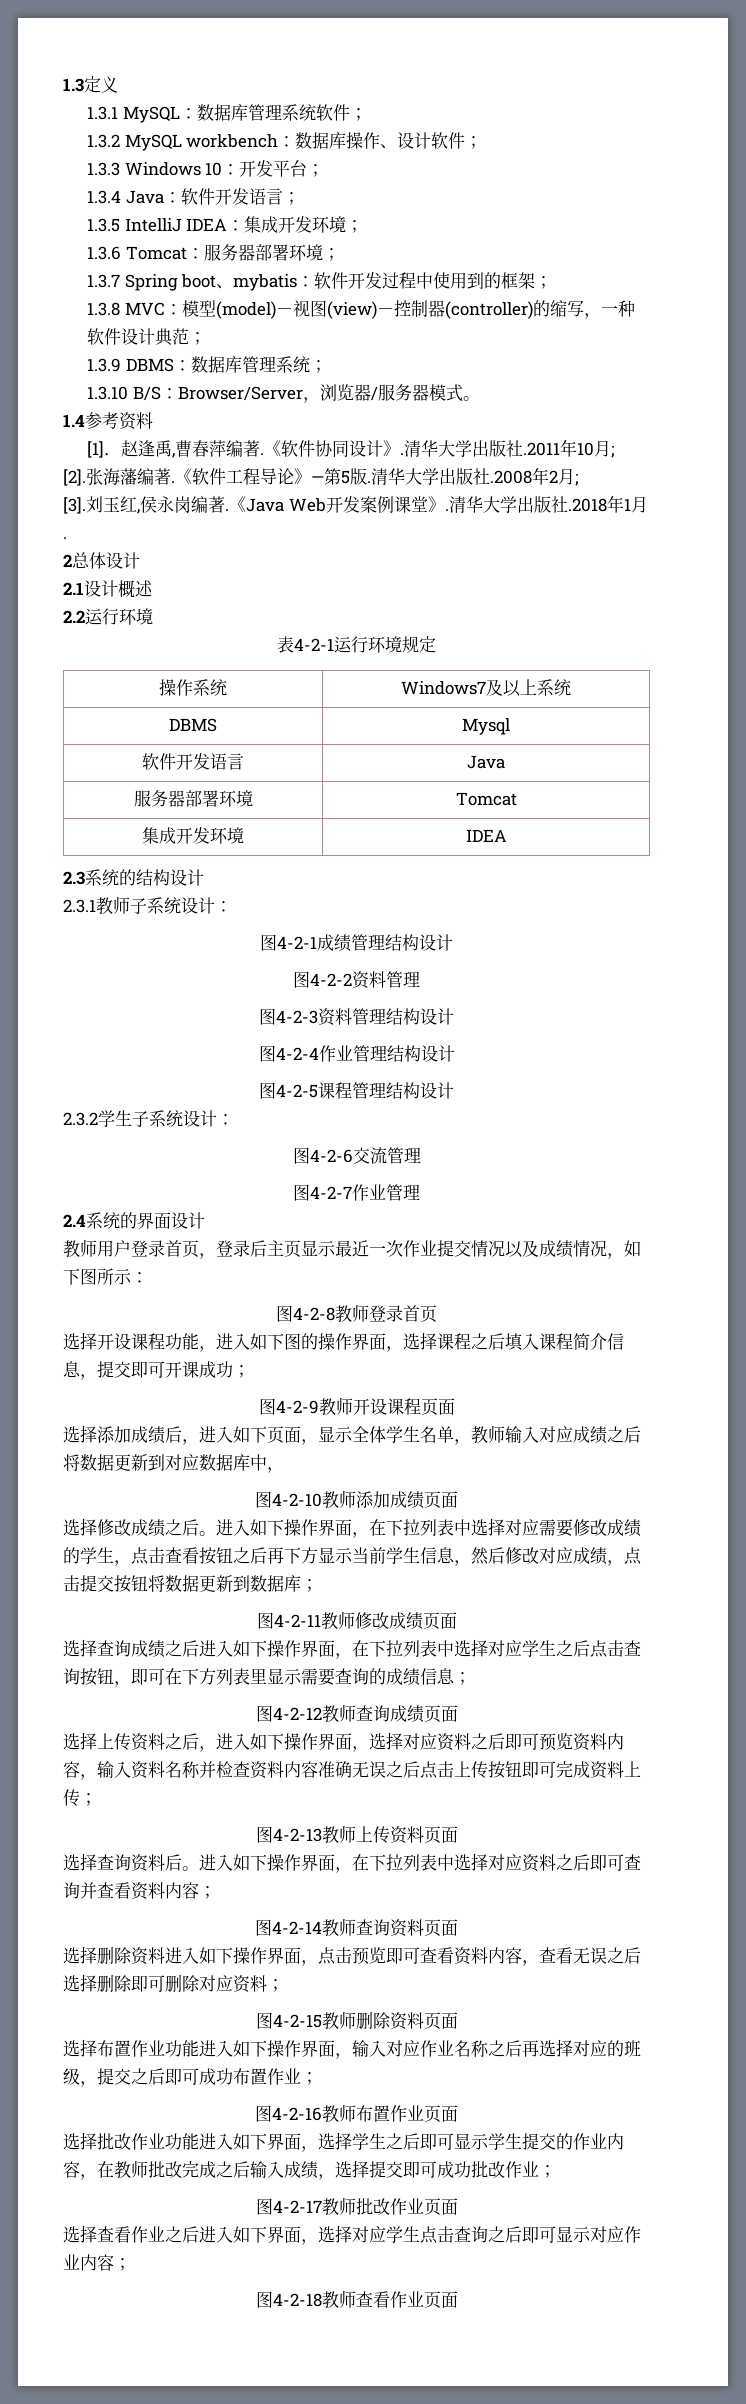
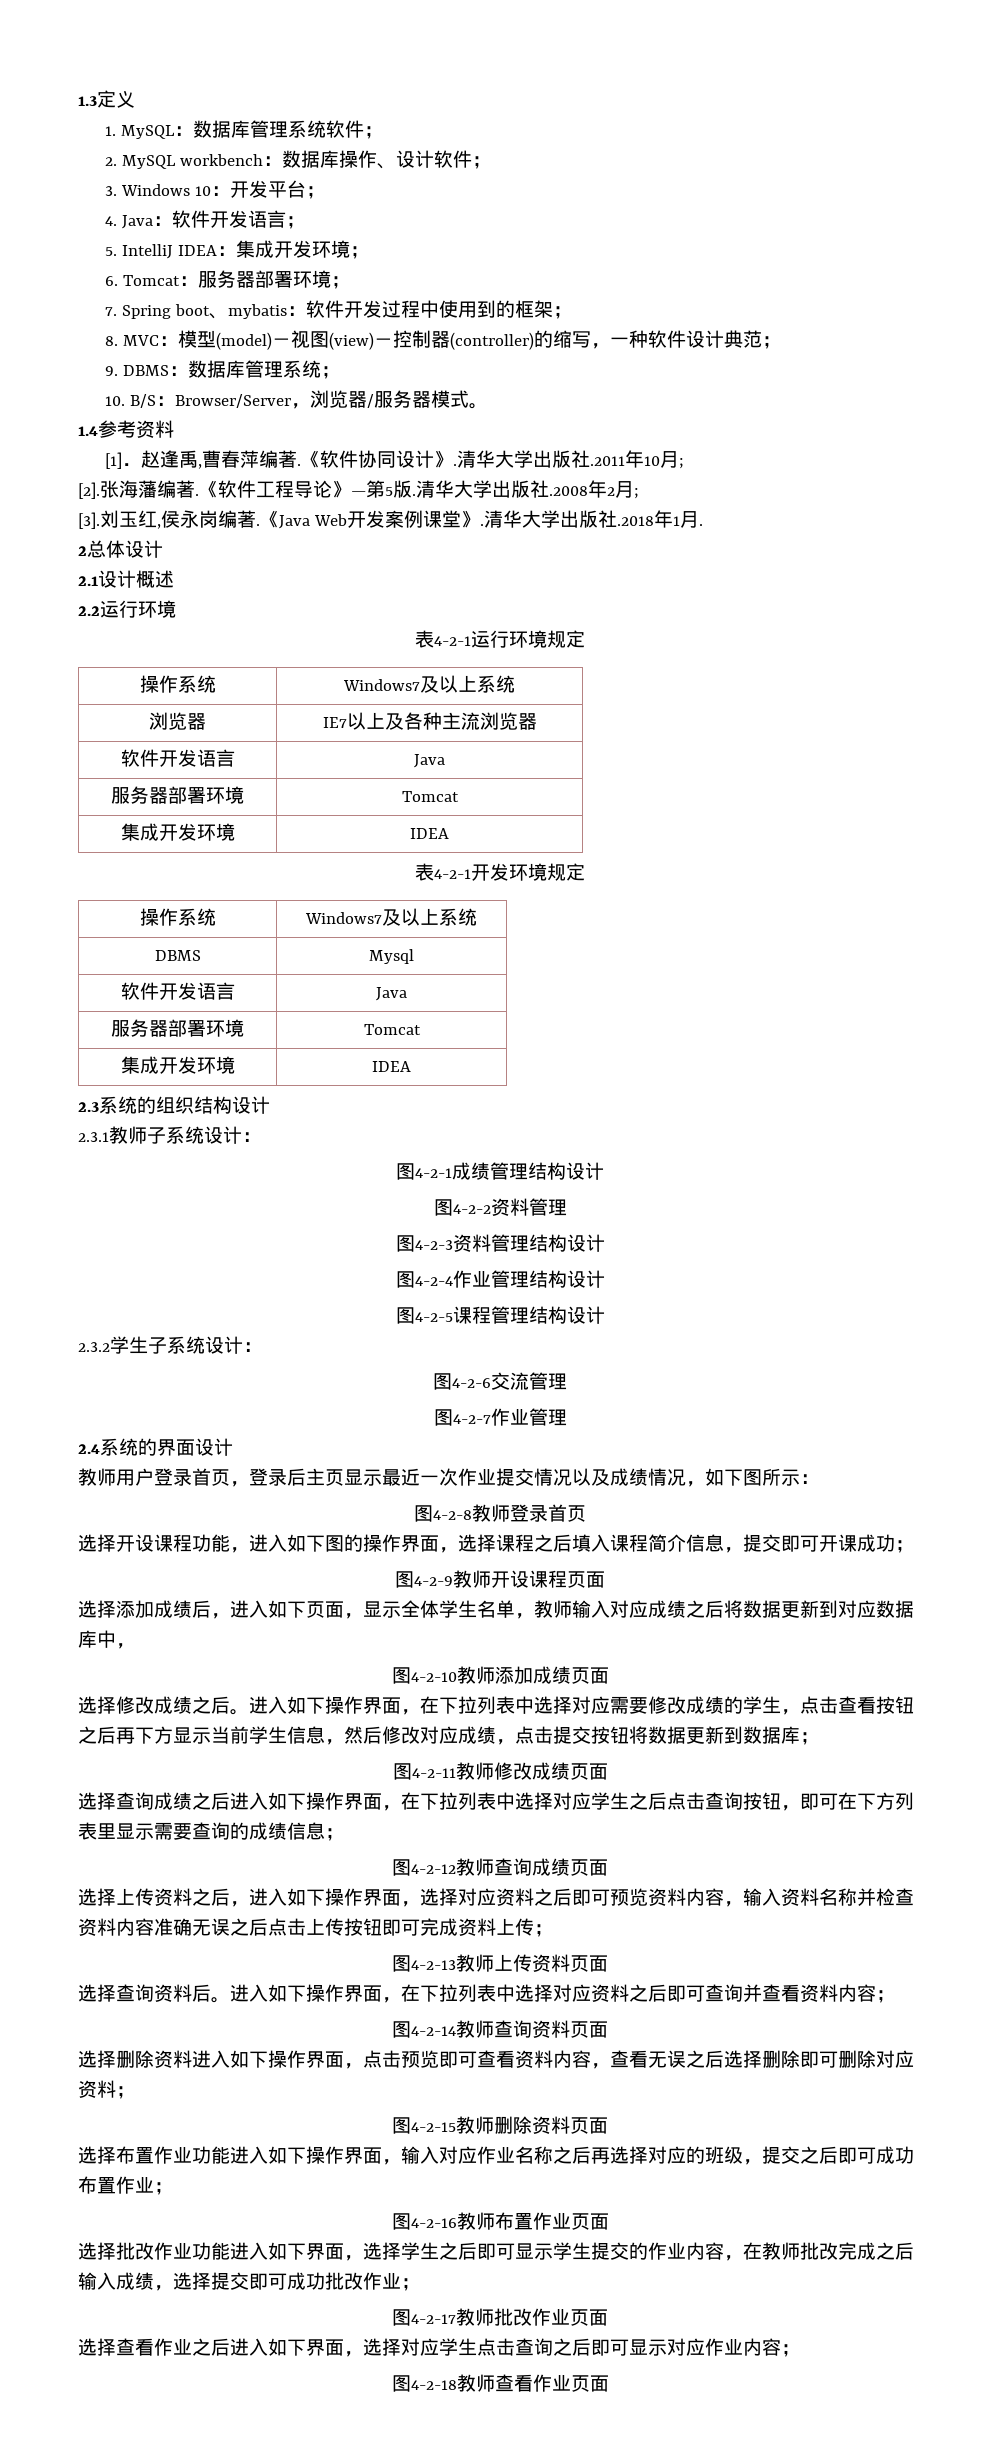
- 1.3.1 MySQL：数据库管理系统软件；
+ 1. MySQL：数据库管理系统软件；
- 1.3.2 MySQL workbench：数据库操作、设计软件；
+ 2. MySQL workbench：数据库操作、设计软件；
- 1.3.3 Windows 10：开发平台；
+ 3. Windows 10：开发平台；
- 1.3.4 Java：软件开发语言；
+ 4. Java：软件开发语言；
- 1.3.5 IntelliJ IDEA：集成开发环境；
+ 5. IntelliJ IDEA：集成开发环境；
- 1.3.6 Tomcat：服务器部署环境；
+ 6. Tomcat：服务器部署环境；
- 1.3.7 Spring boot、mybatis：软件开发过程中使用到的框架；
+ 7. Spring boot、mybatis：软件开发过程中使用到的框架；
- 1.3.8 MVC：模型(model)－视图(view)－控制器(controller)的缩写，一种软件设计典范；
+ 8. MVC：模型(model)－视图(view)－控制器(controller)的缩写，一种软件设计典范；
- 1.3.9 DBMS：数据库管理系统；
+ 9. DBMS：数据库管理系统；
- 1.3.10 B/S：Browser/Server，浏览器/服务器模式。
+ 10. B/S：Browser/Server，浏览器/服务器模式。
+ 浏览器 | IE7以上及各种主流浏览器
+ 软件开发语言 | Java
+ 服务器部署环境 | Tomcat
+ 集成开发环境 | IDEA
+ 表4-2-1开发环境规定
+ 操作系统 | Windows7及以上系统
- 2.3系统的结构设计
+ 2.3系统的组织结构设计

